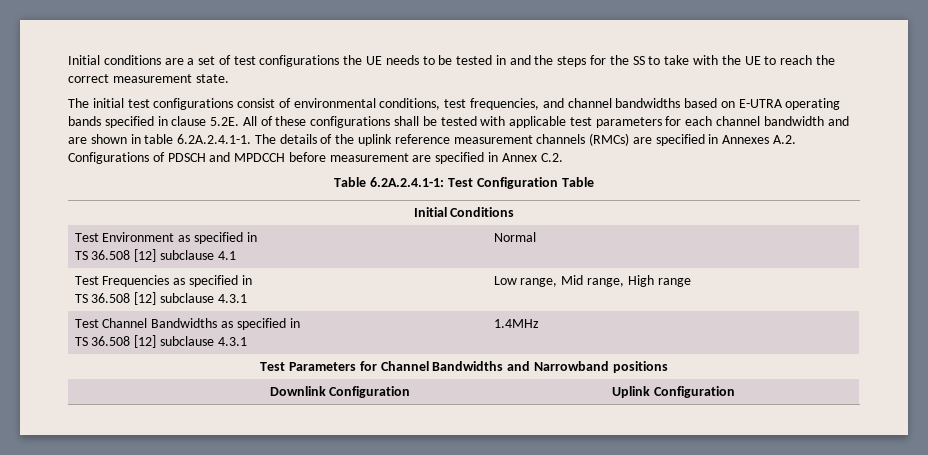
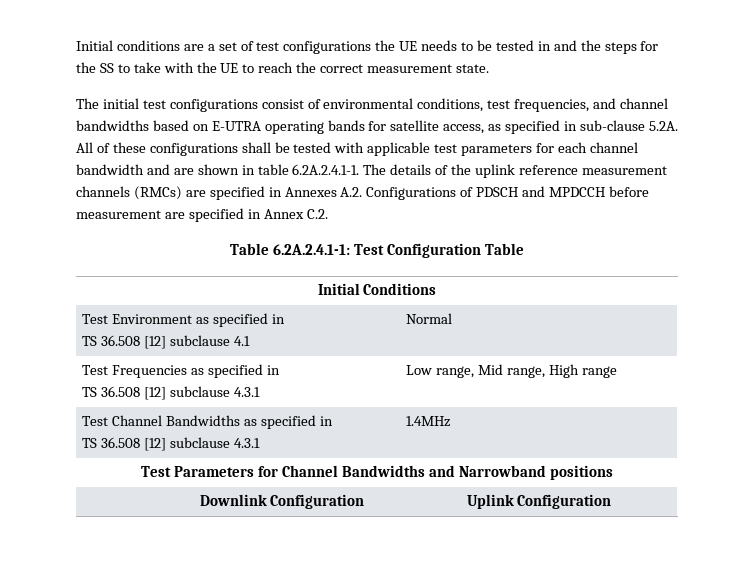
- The initial test configurations consist of environmental conditions, test frequencies, and channel bandwidths based on E-UTRA operating bands specified in clause 5.2E. All of these configurations shall be tested with applicable test parameters for each channel bandwidth and are shown in table 6.2A.2.4.1-1. The details of the uplink reference measurement channels (RMCs) are specified in Annexes A.2. Configurations of PDSCH and MPDCCH before measurement are specified in Annex C.2.
+ The initial test configurations consist of environmental conditions, test frequencies, and channel bandwidths based on E-UTRA operating bands for satellite access, as specified in sub-clause 5.2A. All of these configurations shall be tested with applicable test parameters for each channel bandwidth and are shown in table 6.2A.2.4.1-1. The details of the uplink reference measurement channels (RMCs) are specified in Annexes A.2. Configurations of PDSCH and MPDCCH before measurement are specified in Annex C.2.

